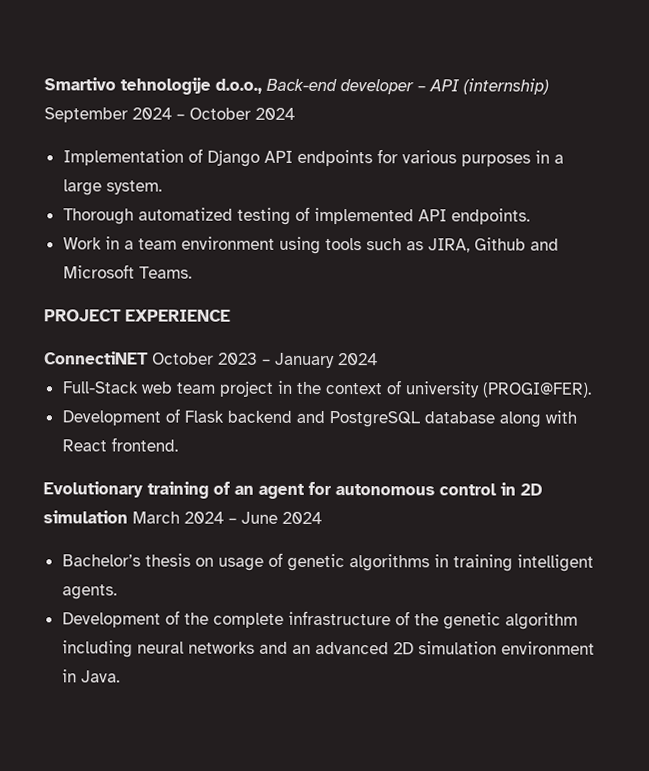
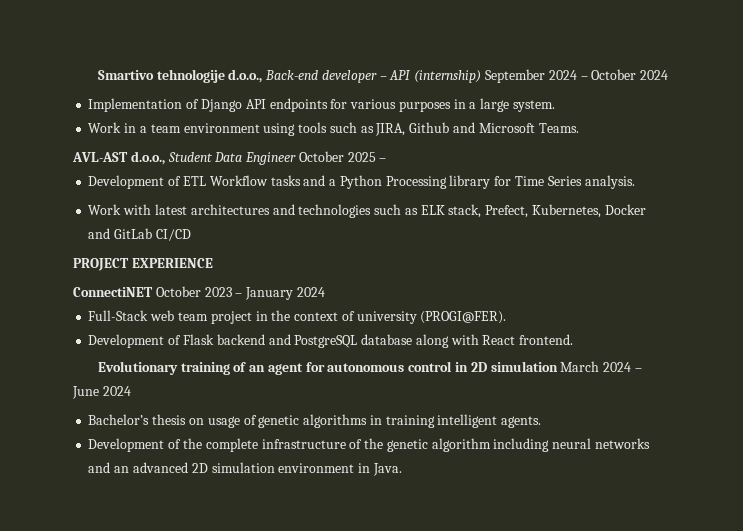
- Thorough automatized testing of implemented API endpoints.
+ AVL-AST d.o.o., Student Data Engineer October 2025 –
+ Development of ETL Workflow tasks and a Python Processing library for Time Series analysis.
+ Work with latest architectures and technologies such as ELK stack, Prefect, Kubernetes, Docker and GitLab CI/CD

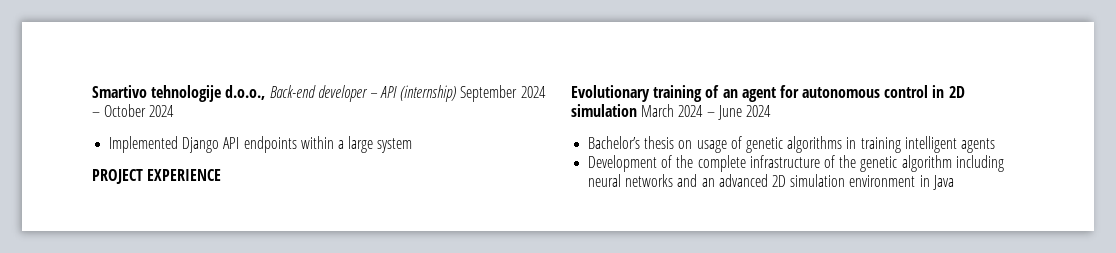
- Implementation of Django API endpoints for various purposes in a large system.
- Work in a team environment using tools such as JIRA, Github and Microsoft Teams.
- AVL-AST d.o.o., Student Data Engineer October 2025 –
- Development of ETL Workflow tasks and a Python Processing library for Time Series analysis.
- Work with latest architectures and technologies such as ELK stack, Prefect, Kubernetes, Docker and GitLab CI/CD
+ Implemented Django API endpoints within a large system
  PROJECT EXPERIENCE
- ConnectiNET October 2023 – January 2024
- Full-Stack web team project in the context of university (PROGI@FER).
- Development of Flask backend and PostgreSQL database along with React frontend.
- Bachelor’s thesis on usage of genetic algorithms in training intelligent agents.
+ Bachelor’s thesis on usage of genetic algorithms in training intelligent agents
- Development of the complete infrastructure of the genetic algorithm including neural networks and an advanced 2D simulation environment in Java.
+ Development of the complete infrastructure of the genetic algorithm including neural networks and an advanced 2D simulation environment in Java

